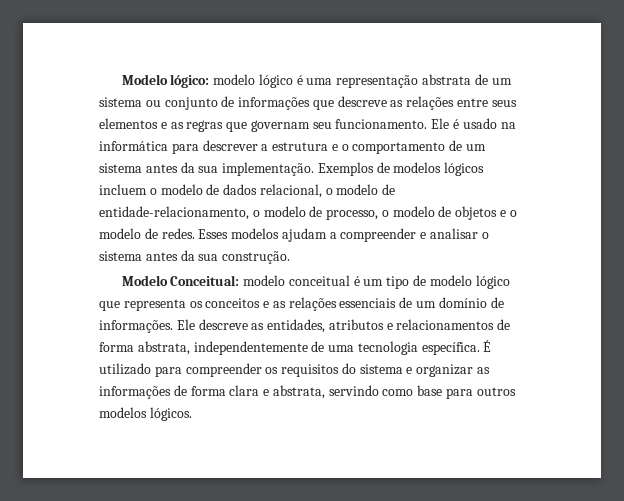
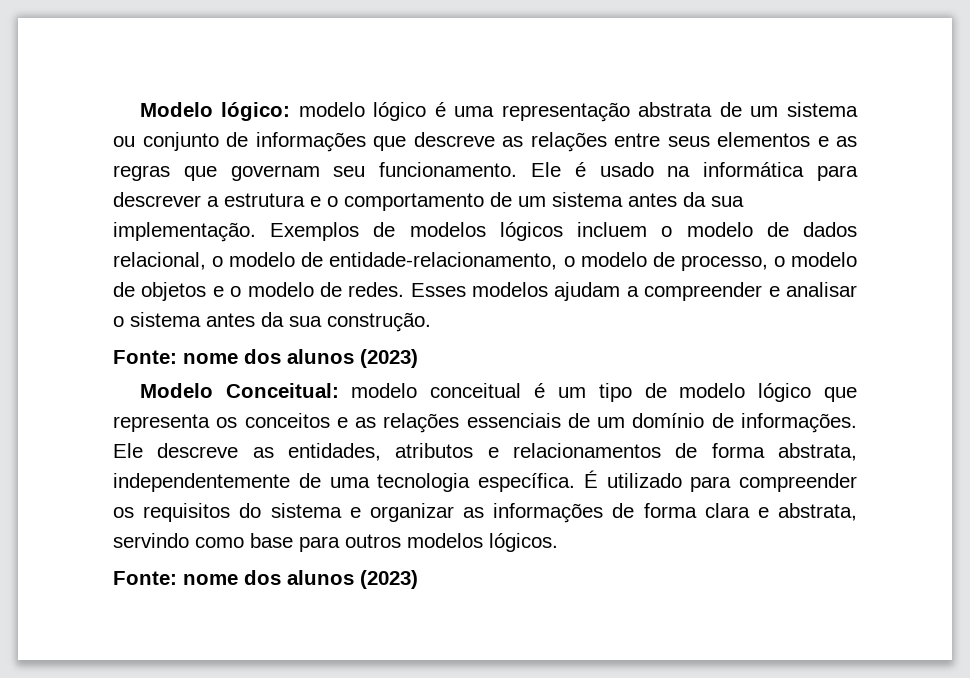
  Esses modelos ajudam a compreender e analisar o sistema antes da sua construção.
+ Fonte: nome dos alunos (2023)
  É utilizado para compreender os requisitos do sistema e organizar as informações de forma clara e abstrata, servindo como base para outros modelos lógicos.
+ Fonte: nome dos alunos (2023)

